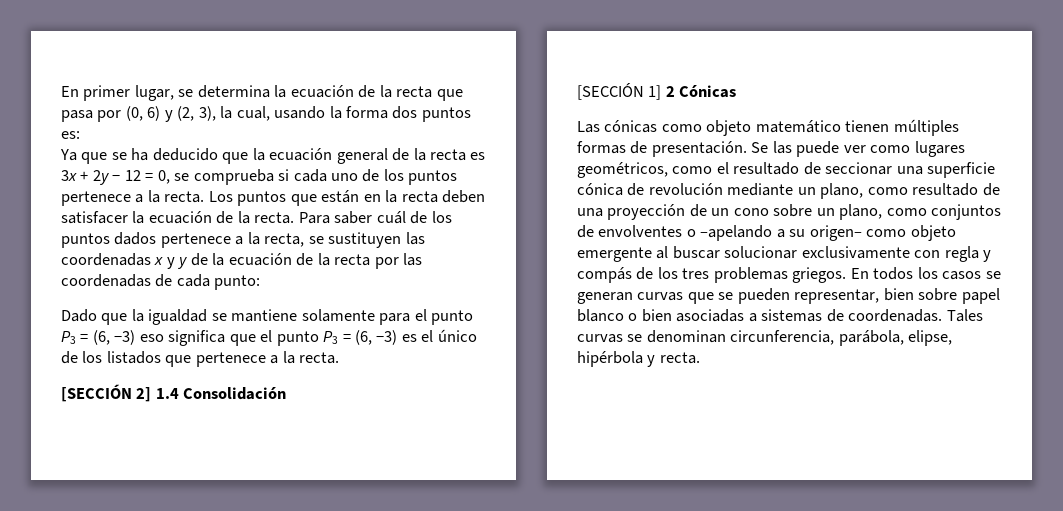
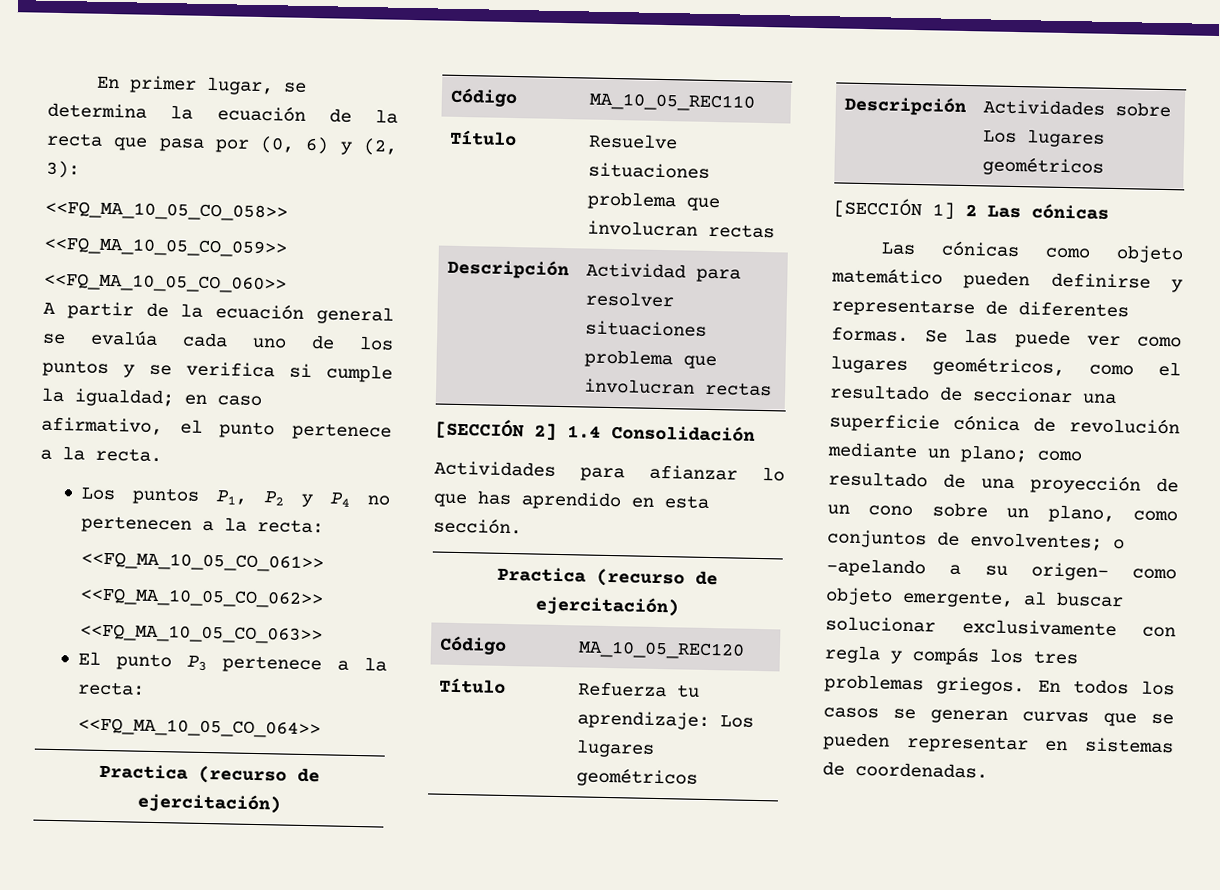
- En primer lugar, se determina la ecuación de la recta que pasa por (0, 6) y (2, 3), la cual, usando la forma dos puntos es:
- Ya que se ha deducido que la ecuación general de la recta es 3x + 2y − 12 = 0, se comprueba si cada uno de los puntos pertenece a la recta. Los puntos que están en la recta deben satisfacer la ecuación de la recta. Para saber cuál de los puntos dados pertenece a la recta, se sustituyen las coordenadas x y y de la ecuación de la recta por las coordenadas de cada punto:
- Dado que la igualdad se mantiene solamente para el punto P3 = (6, −3) eso significa que el punto P3 = (6, −3) es el único de los listados que pertenece a la recta.
+ En primer lugar, se determina la ecuación de la recta que pasa por (0, 6) y (2, 3):
+ <<FQ_MA_10_05_CO_058>>
+ <<FQ_MA_10_05_CO_059>>
+ <<FQ_MA_10_05_CO_060>>
+ A partir de la ecuación general se evalúa cada uno de los puntos y se verifica si cumple la igualdad; en caso afirmativo, el punto pertenece a la recta.
+ Los puntos P1, P2 y P4 no pertenecen a la recta:
+ <<FQ_MA_10_05_CO_061>>
+ <<FQ_MA_10_05_CO_062>>
+ <<FQ_MA_10_05_CO_063>>
+ El punto P3 pertenece a la recta:
+ <<FQ_MA_10_05_CO_064>>
+ Practica (recurso de ejercitación)
+ Código | MA_10_05_REC110
+ Título | Resuelve situaciones problema que involucran rectas
+ Descripción | Actividad para resolver situaciones problema que involucran rectas
  [SECCIÓN 2] 1.4 Consolidación
+ Actividades para afianzar lo que has aprendido en esta sección.
+ Practica (recurso de ejercitación)
+ Código | MA_10_05_REC120
+ Título | Refuerza tu aprendizaje: Los lugares geométricos
+ Descripción | Actividades sobre Los lugares geométricos
- [SECCIÓN 1] 2 Cónicas
+ [SECCIÓN 1] 2 Las cónicas
- Las cónicas como objeto matemático tienen múltiples formas de presentación.
+ Las cónicas como objeto matemático pueden definirse y representarse de diferentes formas.
- Se las puede ver como lugares geométricos, como el resultado de seccionar una superficie cónica de revolución mediante un plano, como resultado de una proyección de un cono sobre un plano, como conjuntos de envolventes o –apelando a su origen– como objeto emergente al buscar solucionar exclusivamente con regla y compás de los tres problemas griegos.
+ Se las puede ver como lugares geométricos, como el resultado de seccionar una superficie cónica de revolución mediante un plano; como resultado de una proyección de un cono sobre un plano, como conjuntos de envolventes; o –apelando a su origen– como objeto emergente, al buscar solucionar exclusivamente con regla y compás los tres problemas griegos.
- En todos los casos se generan curvas que se pueden representar, bien sobre papel blanco o bien asociadas a sistemas de coordenadas. Tales curvas se denominan circunferencia, parábola, elipse, hipérbola y recta.
+ En todos los casos se generan curvas que se pueden representar en sistemas de coordenadas.

